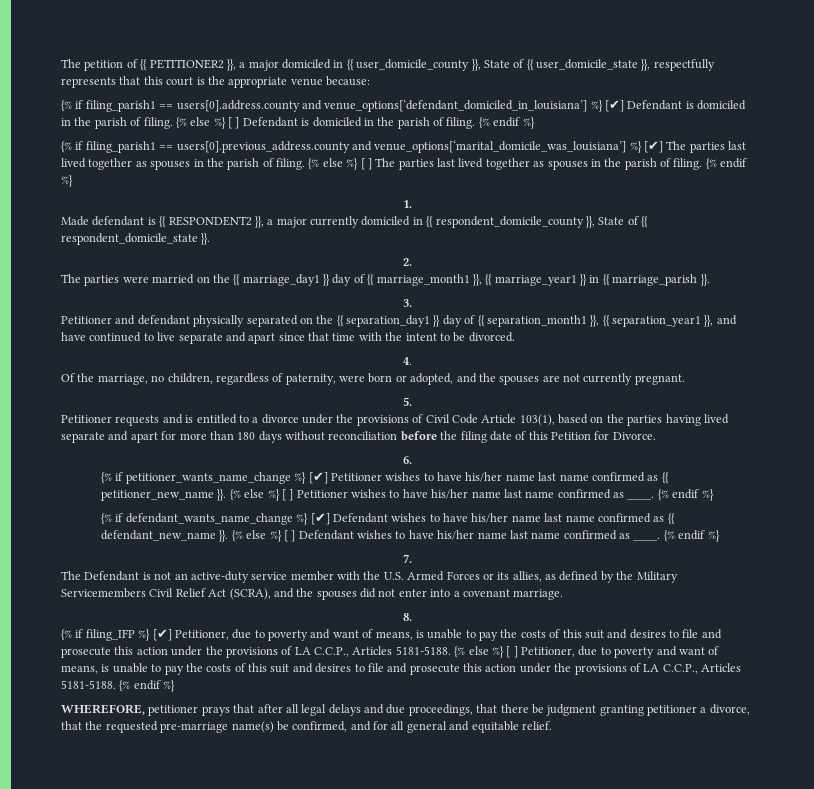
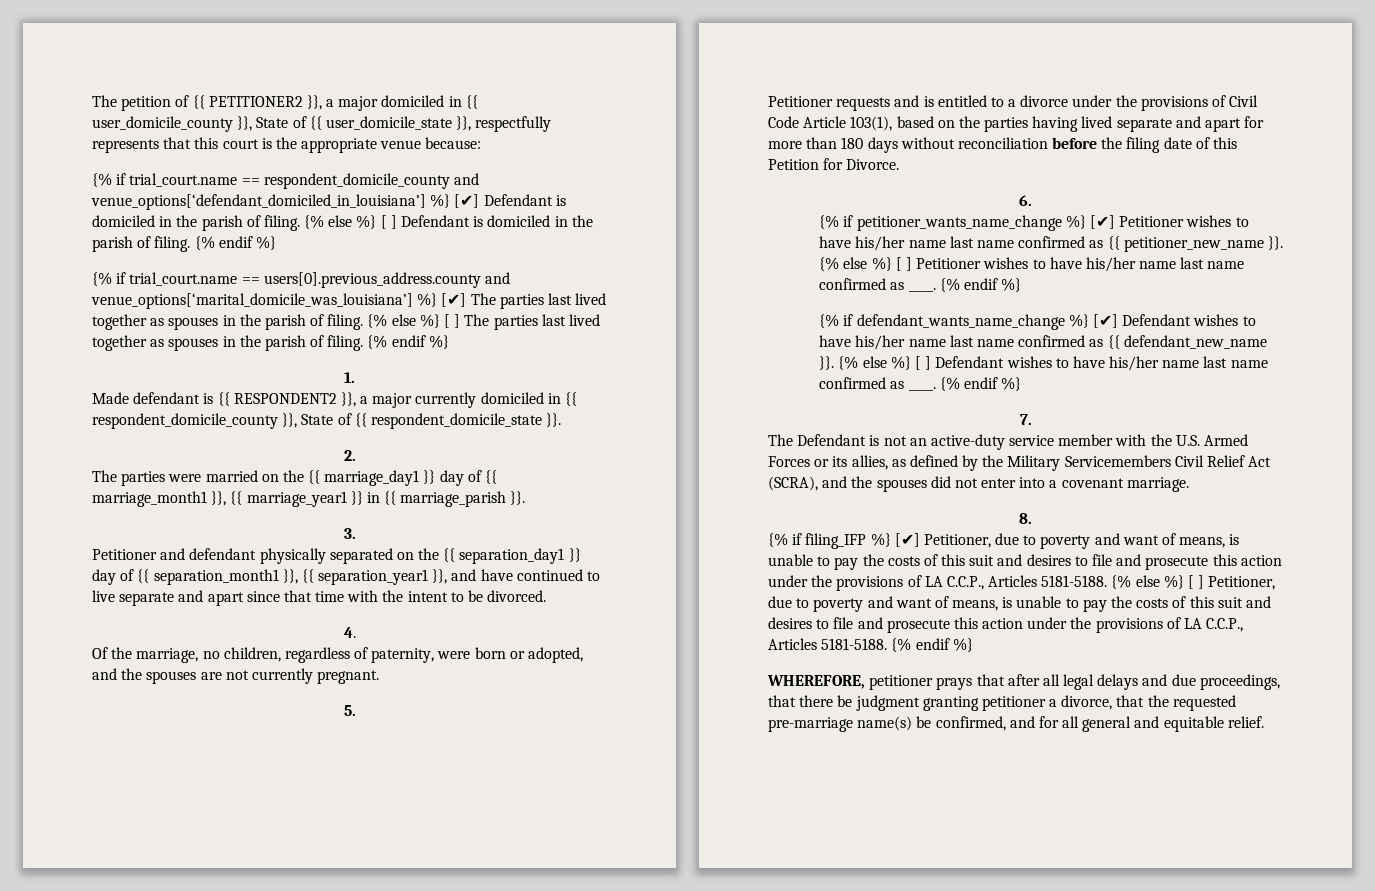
- {% if filing_parish1 == users[0].address.county and venue_options[‘defendant_domiciled_in_louisiana’] %} [✔] Defendant is domiciled in the parish of filing.
+ {% if trial_court.name == respondent_domicile_county and venue_options[‘defendant_domiciled_in_louisiana’] %} [✔] Defendant is domiciled in the parish of filing.
- {% if filing_parish1 == users[0].previous_address.county and venue_options[‘marital_domicile_was_louisiana’] %} [✔] The parties last lived together as spouses in the parish of filing.
+ {% if trial_court.name == users[0].previous_address.county and venue_options[‘marital_domicile_was_louisiana’] %} [✔] The parties last lived together as spouses in the parish of filing.

